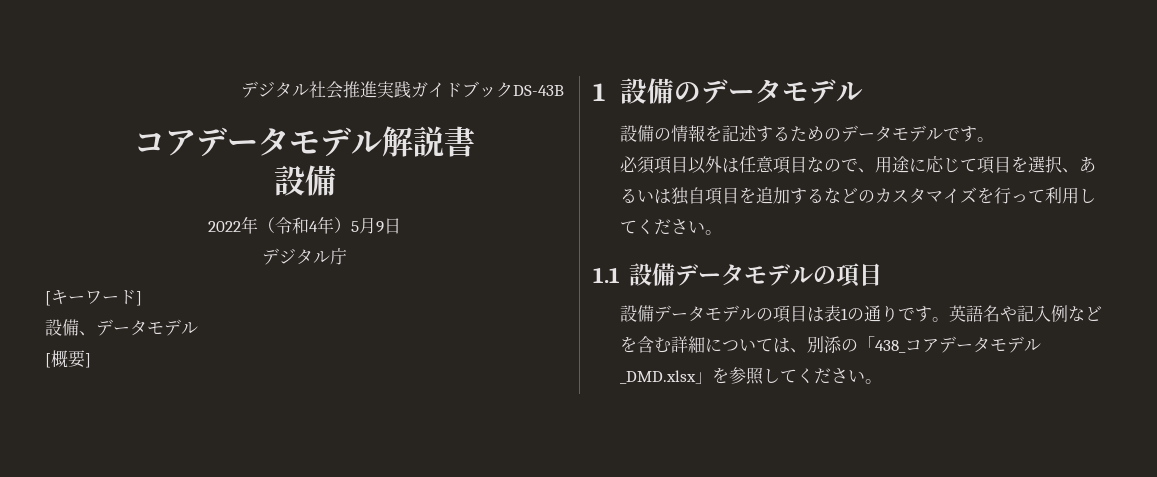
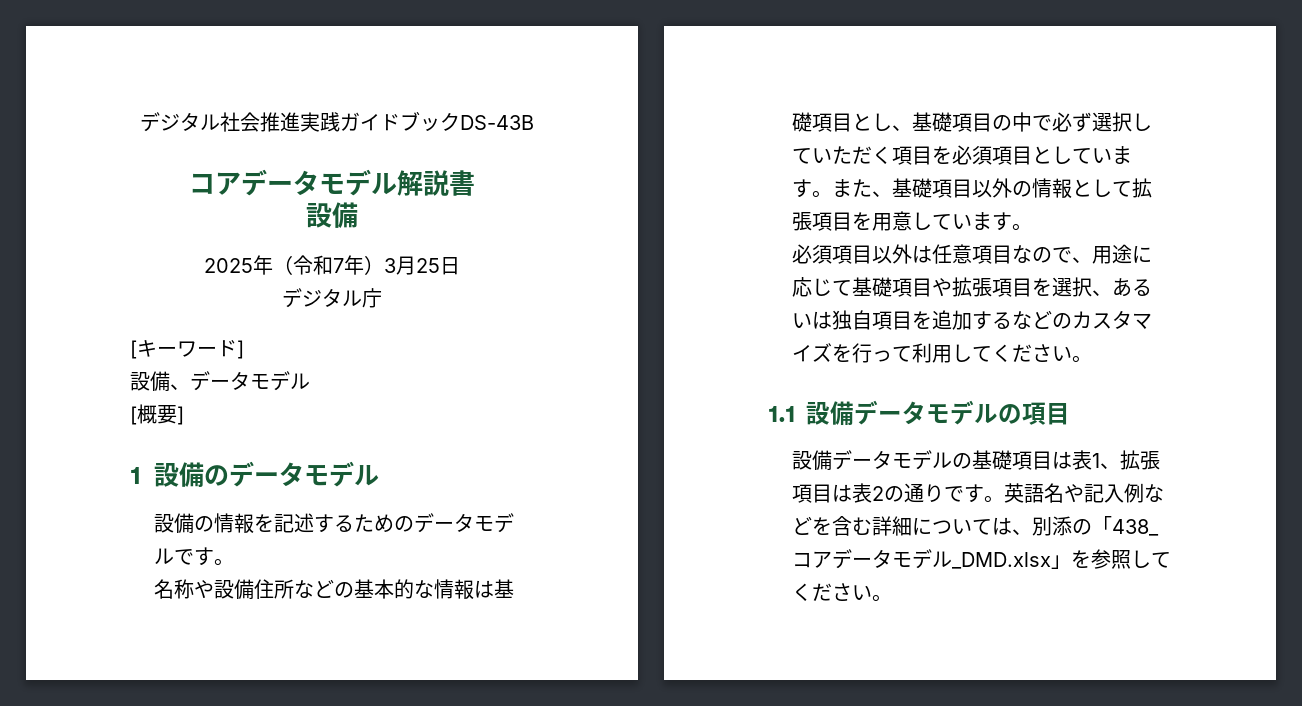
- 2022年（令和4年）5月9日
+ 2025年（令和7年）3月25日
+ 名称や設備住所などの基本的な情報は基礎項目とし、基礎項目の中で必ず選択していただく項目を必須項目としています。また、基礎項目以外の情報として拡張項目を用意しています。
- 必須項目以外は任意項目なので、用途に応じて項目を選択、あるいは独自項目を追加するなどのカスタマイズを行って利用してください。
+ 必須項目以外は任意項目なので、用途に応じて基礎項目や拡張項目を選択、あるいは独自項目を追加するなどのカスタマイズを行って利用してください。
- 設備データモデルの項目は表1の通りです。
+ 設備データモデルの基礎項目は表1、拡張項目は表2の通りです。

